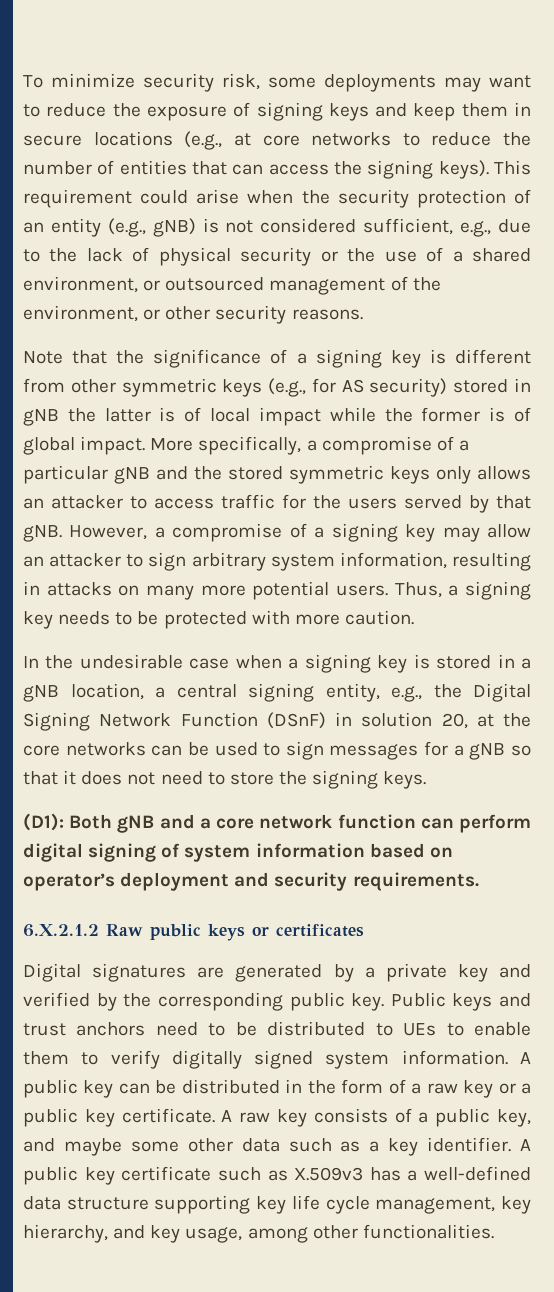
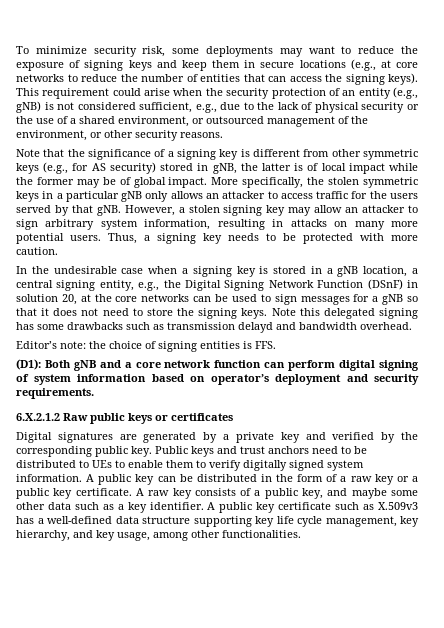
- Note that the significance of a signing key is different from other symmetric keys (e.g., for AS security) stored in gNB the latter is of local impact while the former is of global impact.
+ Note that the significance of a signing key is different from other symmetric keys (e.g., for AS security) stored in gNB, the latter is of local impact while the former may be of global impact.
- More specifically, a compromise of a particular gNB and the stored symmetric keys only allows an attacker to access traffic for the users served by that gNB.
+ More specifically, the stolen symmetric keys in a particular gNB only allows an attacker to access traffic for the users served by that gNB.
- However, a compromise of a signing key may allow an attacker to sign arbitrary system information, resulting in attacks on many more potential users.
+ However, a stolen signing key may allow an attacker to sign arbitrary system information, resulting in attacks on many more potential users.
+ Note this delegated signing has some drawbacks such as transmission delayd and bandwidth overhead.
+ Editor’s note: the choice of signing entities is FFS.

